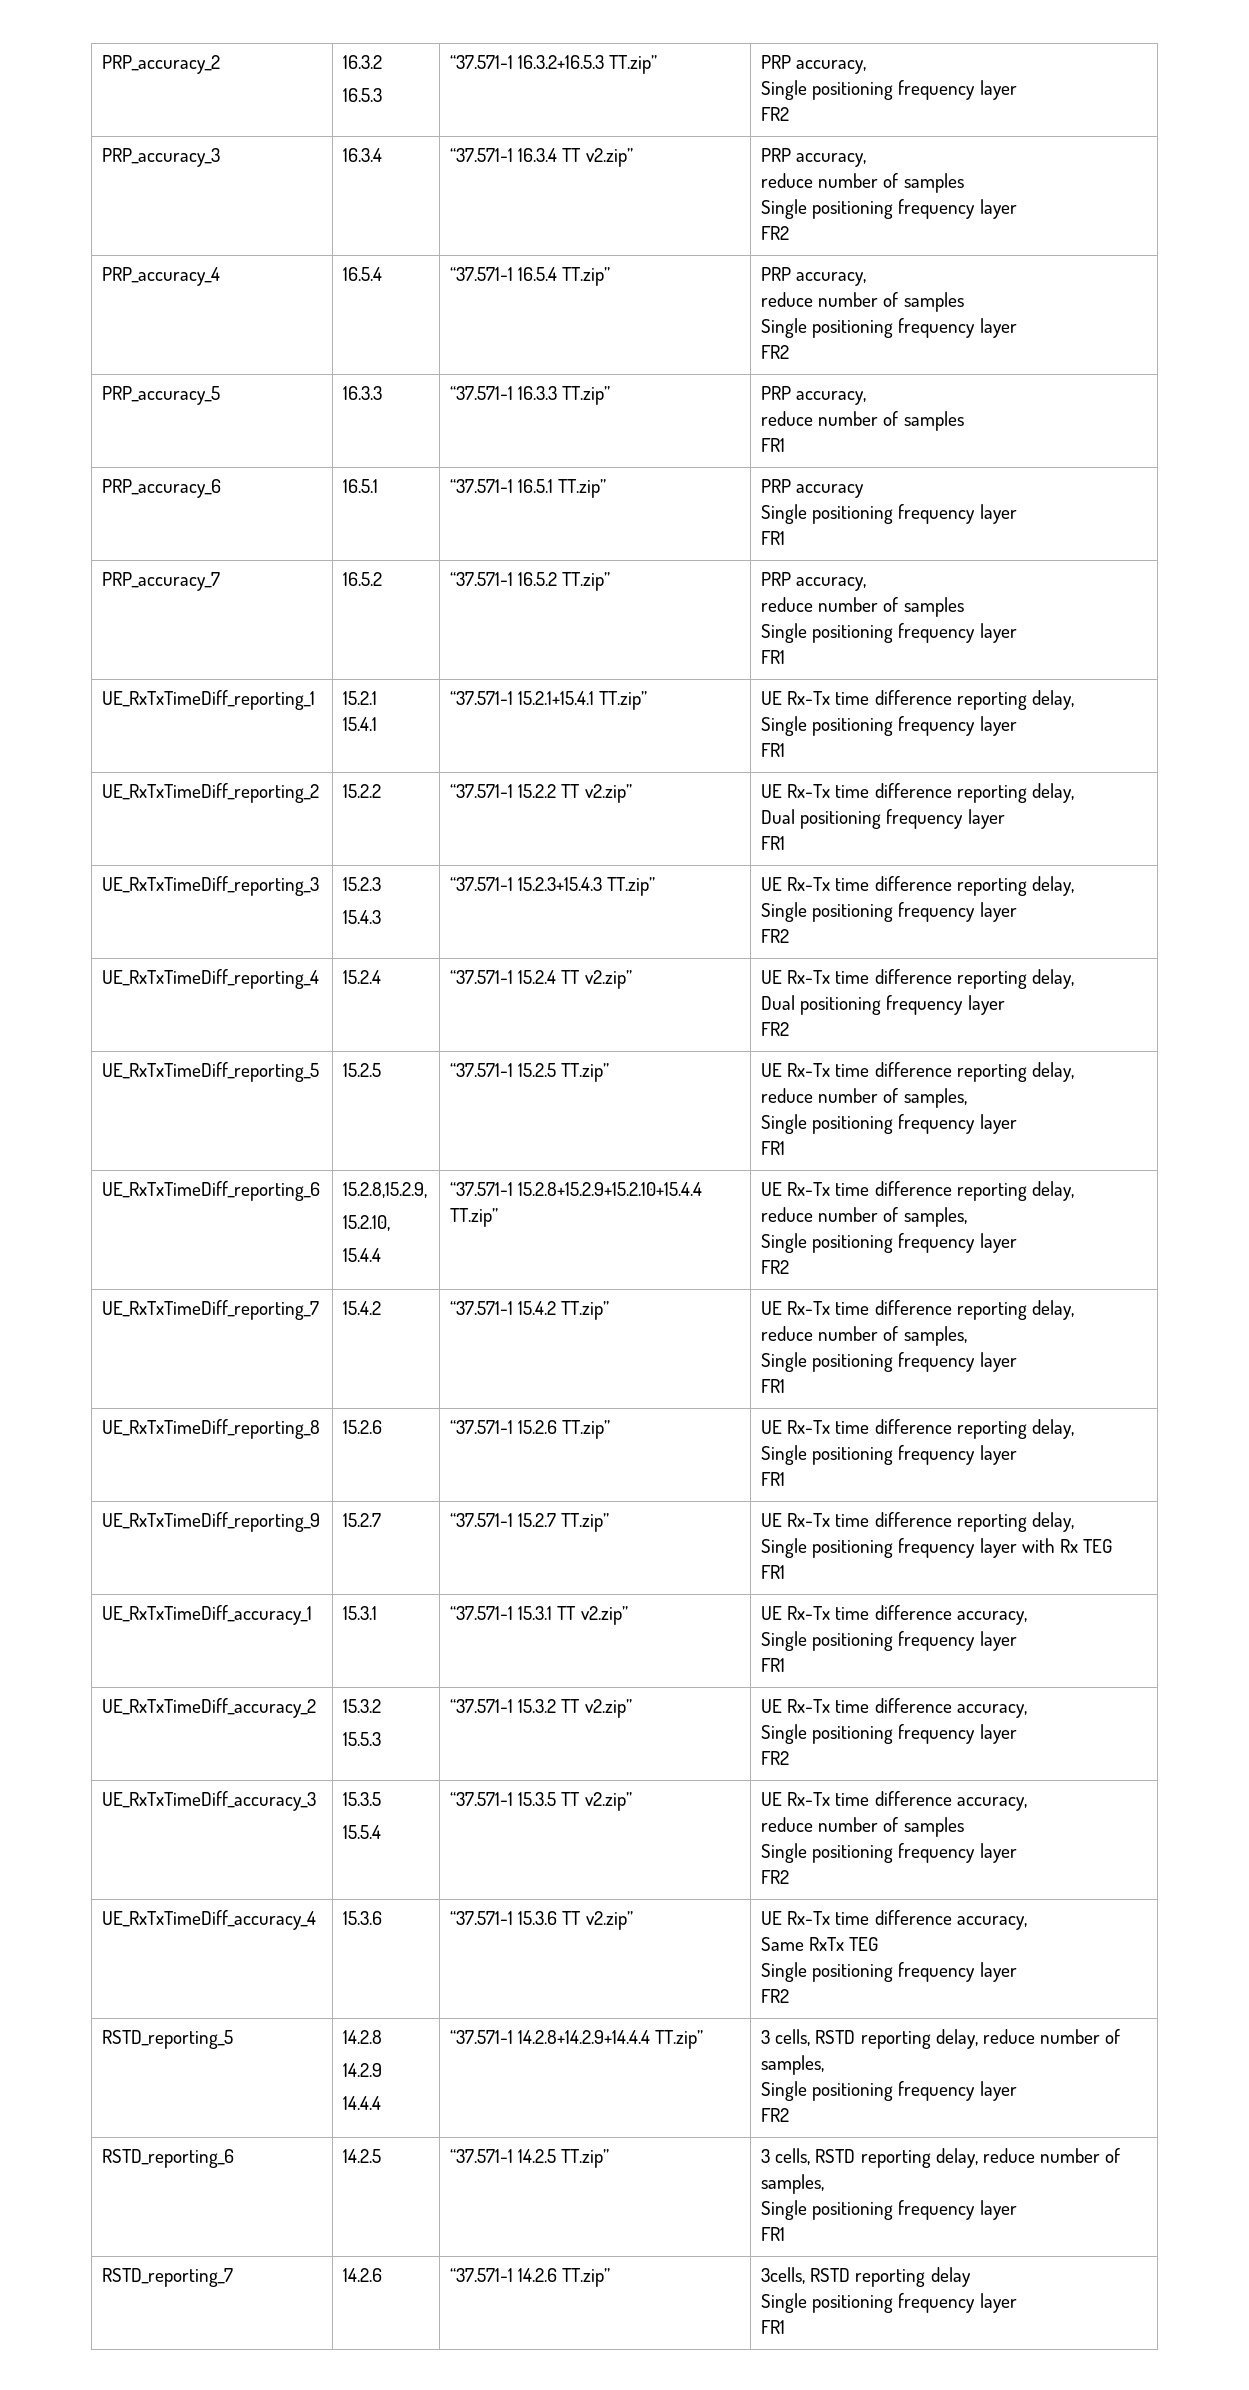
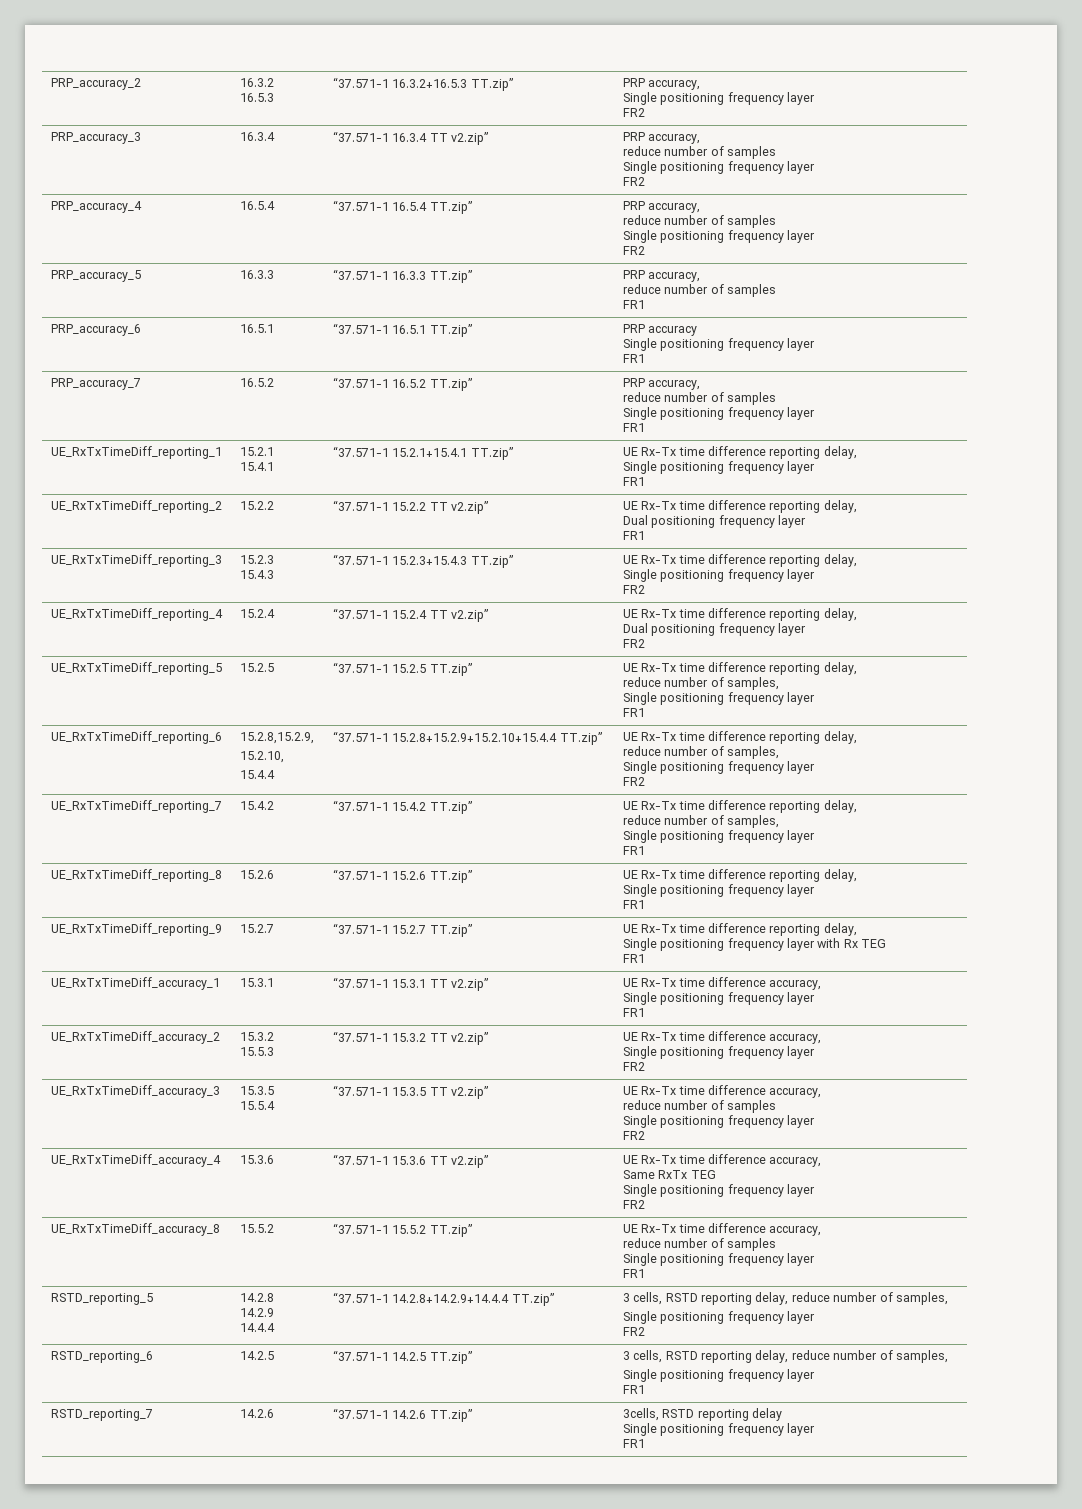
+ UE_RxTxTimeDiff_accuracy_8 | 15.5.2 | “37.571-1 15.5.2 TT.zip” | UE Rx-Tx time difference accuracy,
+ reduce number of samples
+ Single positioning frequency layer
+ FR1

